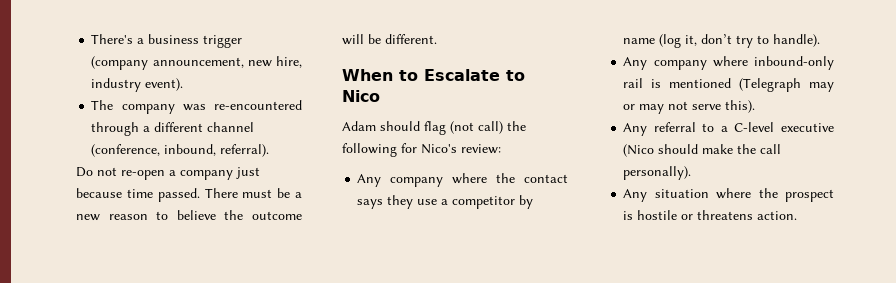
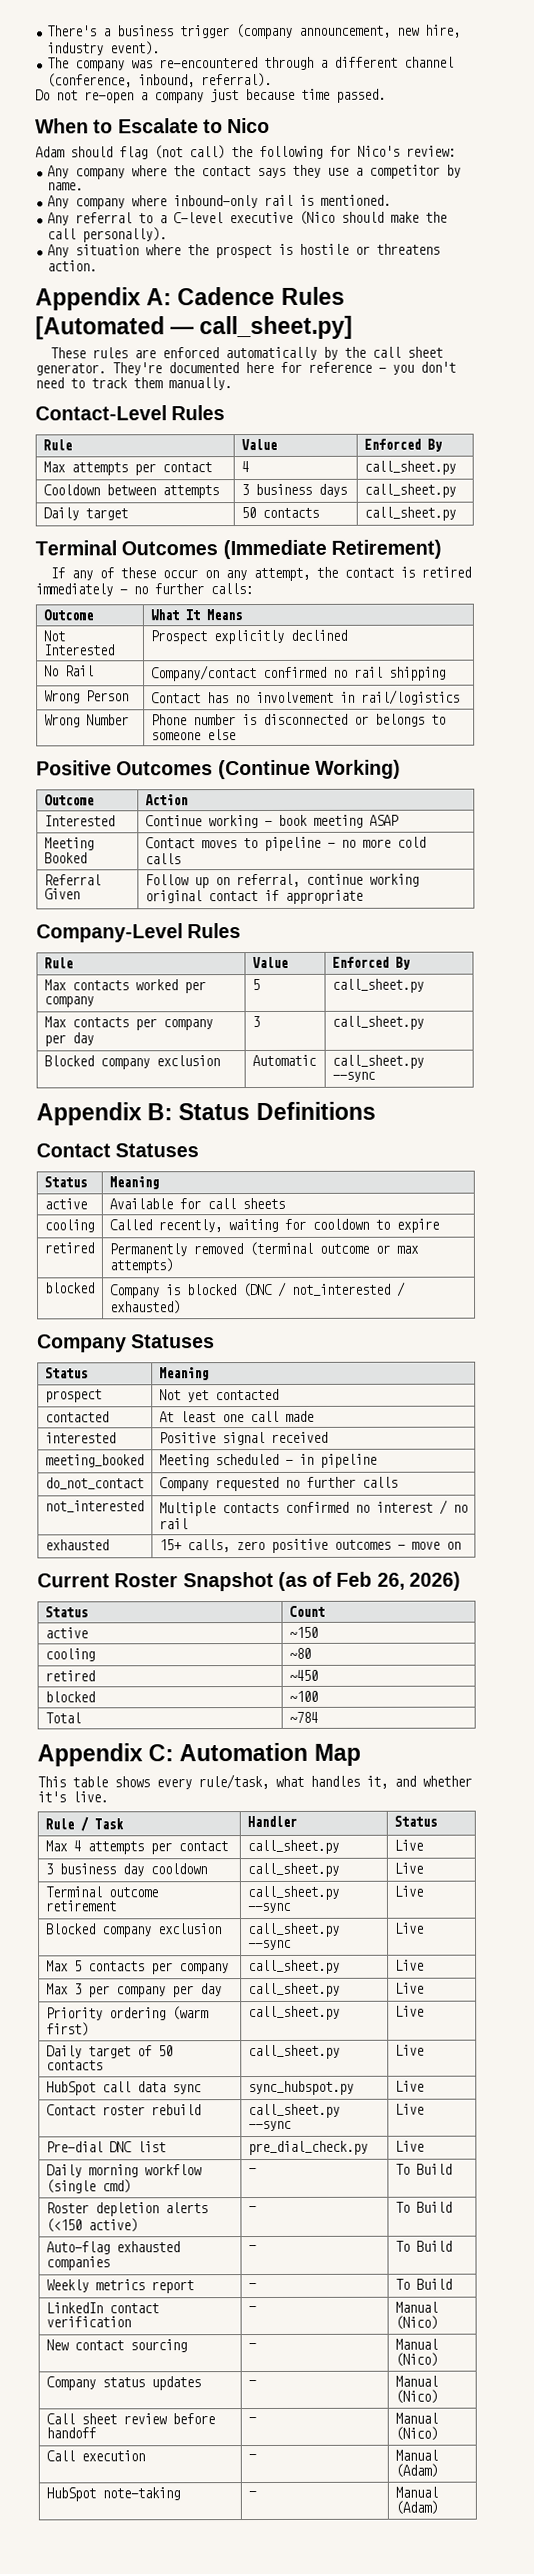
- There must be a new reason to believe the outcome will be different.
- Any company where the contact says they use a competitor by name (log it, don’t try to handle).
+ Any company where the contact says they use a competitor by name.
- Any company where inbound-only rail is mentioned (Telegraph may or may not serve this).
+ Any company where inbound-only rail is mentioned.
+ Appendix A: Cadence Rules [Automated — call_sheet.py]
+ These rules are enforced automatically by the call sheet generator. They're documented here for reference — you don't need to track them manually.
+ Contact-Level Rules
+ Rule | Value | Enforced By
+ Max attempts per contact | 4 | call_sheet.py
+ Cooldown between attempts | 3 business days | call_sheet.py
+ Daily target | 50 contacts | call_sheet.py
+ Terminal Outcomes (Immediate Retirement)
+ If any of these occur on any attempt, the contact is retired immediately — no further calls:
+ Outcome | What It Means
+ Not Interested | Prospect explicitly declined
+ No Rail | Company/contact confirmed no rail shipping
+ Wrong Person | Contact has no involvement in rail/logistics
+ Wrong Number | Phone number is disconnected or belongs to someone else
+ Positive Outcomes (Continue Working)
+ Outcome | Action
+ Interested | Continue working — book meeting ASAP
+ Meeting Booked | Contact moves to pipeline — no more cold calls
+ Referral Given | Follow up on referral, continue working original contact if appropriate
+ Company-Level Rules
+ Rule | Value | Enforced By
+ Max contacts worked per company | 5 | call_sheet.py
+ Max contacts per company per day | 3 | call_sheet.py
+ Blocked company exclusion | Automatic | call_sheet.py --sync
+ Appendix B: Status Definitions
+ Contact Statuses
+ Status | Meaning
+ active | Available for call sheets
+ cooling | Called recently, waiting for cooldown to expire
+ retired | Permanently removed (terminal outcome or max attempts)
+ blocked | Company is blocked (DNC / not_interested / exhausted)
+ Company Statuses
+ Status | Meaning
+ prospect | Not yet contacted
+ contacted | At least one call made
+ interested | Positive signal received
+ meeting_booked | Meeting scheduled — in pipeline
+ do_not_contact | Company requested no further calls
+ not_interested | Multiple contacts confirmed no interest / no rail
+ exhausted | 15+ calls, zero positive outcomes — move on
+ Current Roster Snapshot (as of Feb 26, 2026)
+ Status | Count
+ active | ~150
+ cooling | ~80
+ retired | ~450
+ blocked | ~100
+ Total | ~784
+ Appendix C: Automation Map
+ This table shows every rule/task, what handles it, and whether it's live.
+ Rule / Task | Handler | Status
+ Max 4 attempts per contact | call_sheet.py | Live
+ 3 business day cooldown | call_sheet.py | Live
+ Terminal outcome retirement | call_sheet.py --sync | Live
+ Blocked company exclusion | call_sheet.py --sync | Live
+ Max 5 contacts per company | call_sheet.py | Live
+ Max 3 per company per day | call_sheet.py | Live
+ Priority ordering (warm first) | call_sheet.py | Live
+ Daily target of 50 contacts | call_sheet.py | Live
+ HubSpot call data sync | sync_hubspot.py | Live
+ Contact roster rebuild | call_sheet.py --sync | Live
+ Pre-dial DNC list | pre_dial_check.py | Live
+ Daily morning workflow (single cmd) | — | To Build
+ Roster depletion alerts (<150 active) | — | To Build
+ Auto-flag exhausted companies | — | To Build
+ Weekly metrics report | — | To Build
+ LinkedIn contact verification | — | Manual (Nico)
+ New contact sourcing | — | Manual (Nico)
+ Company status updates | — | Manual (Nico)
+ Call sheet review before handoff | — | Manual (Nico)
+ Call execution | — | Manual (Adam)
+ HubSpot note-taking | — | Manual (Adam)

